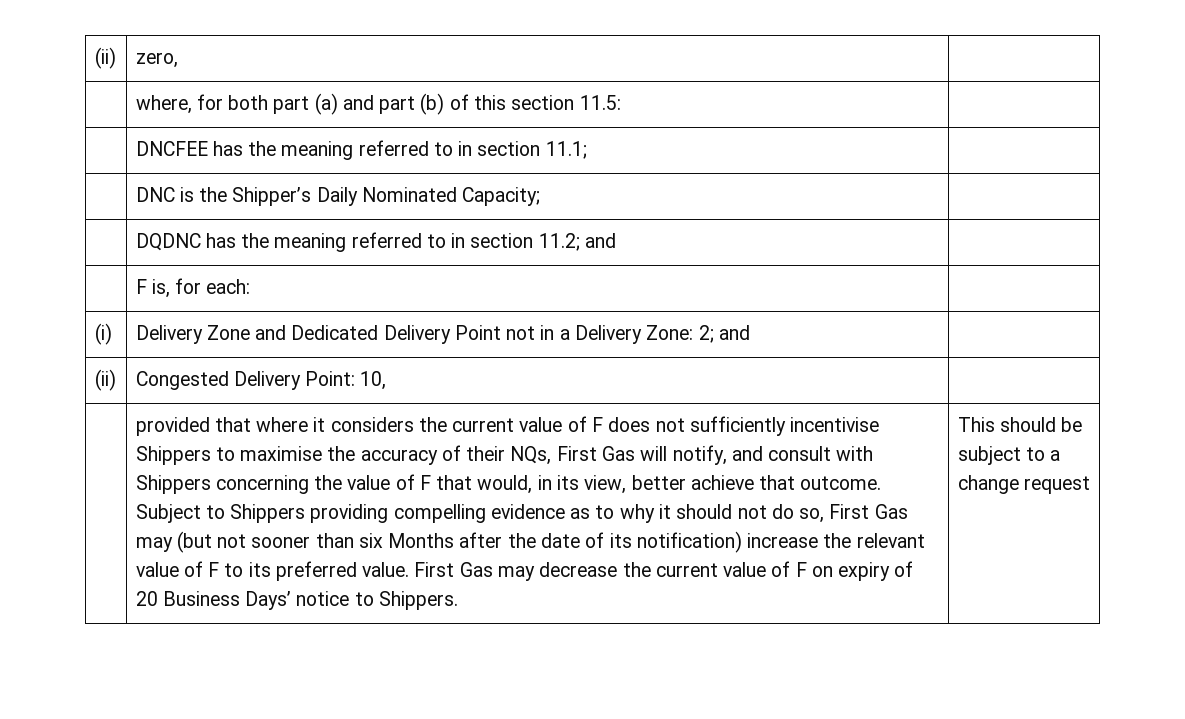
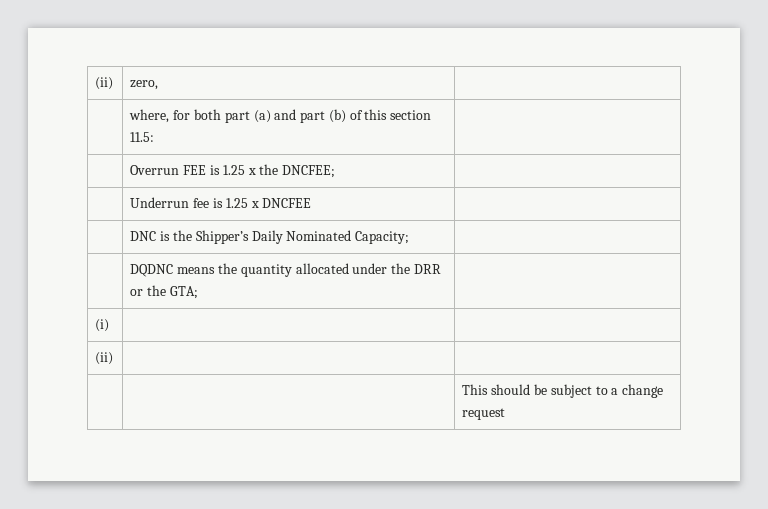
- | DNCFEE has the meaning referred to in section 11.1; |
+ | Overrun FEE is 1.25 x the DNCFEE; |
+ | Underrun fee is 1.25 x DNCFEE |
- | DQDNC has the meaning referred to in section 11.2; and |
- | F is, for each: |
- (i) | Delivery Zone and Dedicated Delivery Point not in a Delivery Zone: 2; and |
- (ii) | Congested Delivery Point: 10, |
- | provided that where it considers the current value of F does not sufficiently incentivise Shippers to maximise the accuracy of their NQs, First Gas will notify, and consult with Shippers concerning the value of F that would, in its view, better achieve that outcome. Subject to Shippers providing compelling evidence as to why it should not do so, First Gas may (but not sooner than six Months after the date of its notification) increase the relevant value of F to its preferred value. First Gas may decrease the current value of F on expiry of 20 Business Days’ notice to Shippers. | This should be subject to a change request
+ | DQDNC means the quantity allocated under the DRR or the GTA; |
+ (i) | |
+ (ii) | |
+ | | This should be subject to a change request

